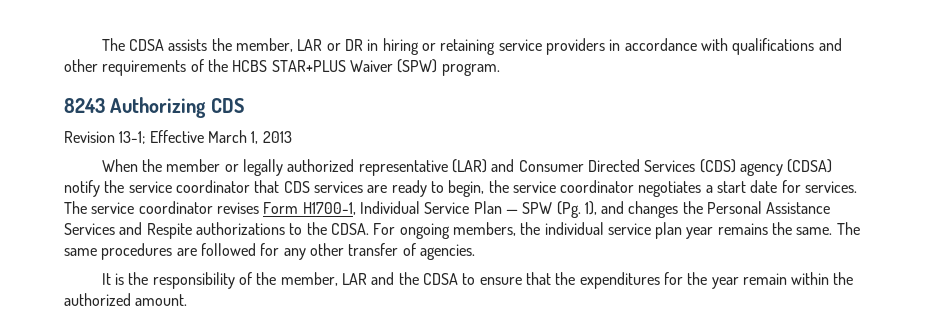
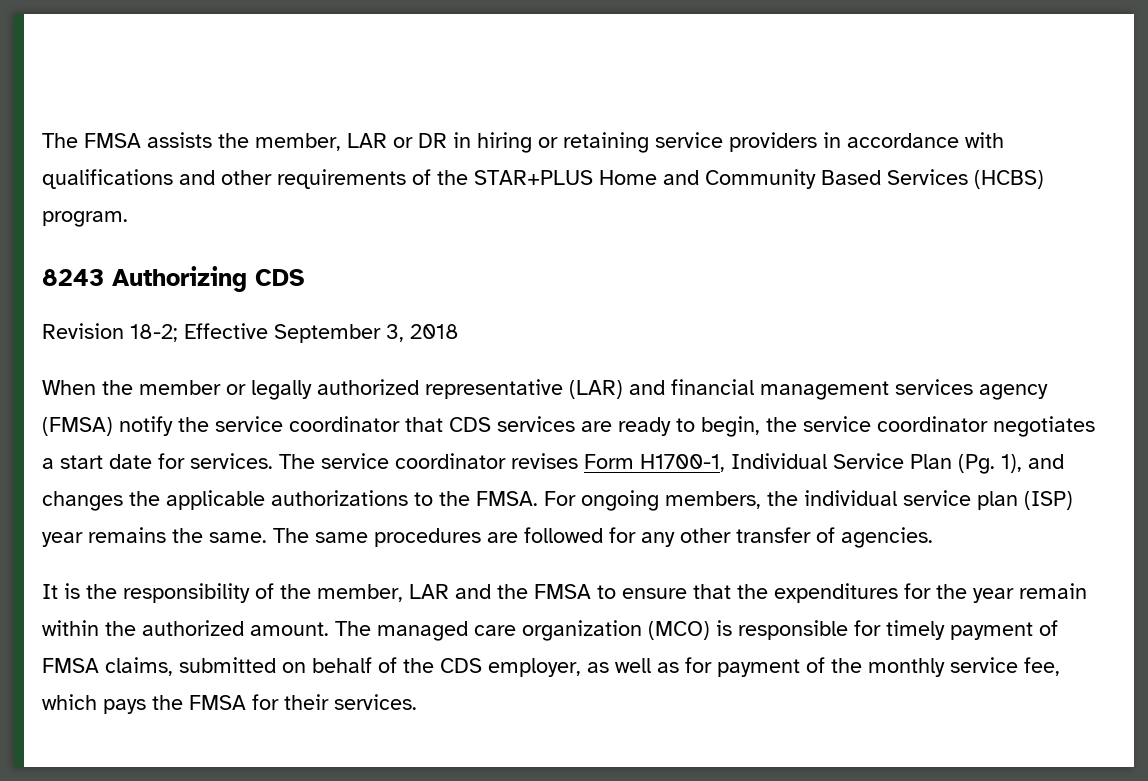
- The CDSA assists the member, LAR or DR in hiring or retaining service providers in accordance with qualifications and other requirements of the HCBS STAR+PLUS Waiver (SPW) program.
+ The FMSA assists the member, LAR or DR in hiring or retaining service providers in accordance with qualifications and other requirements of the STAR+PLUS Home and Community Based Services (HCBS) program.
- Revision 13-1; Effective March 1, 2013
+ Revision 18-2; Effective September 3, 2018
- When the member or legally authorized representative (LAR) and Consumer Directed Services (CDS) agency (CDSA) notify the service coordinator that CDS services are ready to begin, the service coordinator negotiates a start date for services.
+ When the member or legally authorized representative (LAR) and financial management services agency (FMSA) notify the service coordinator that CDS services are ready to begin, the service coordinator negotiates a start date for services.
- The service coordinator revises Form H1700-1, Individual Service Plan — SPW (Pg. 1), and changes the Personal Assistance Services and Respite authorizations to the CDSA.
+ The service coordinator revises Form H1700-1, Individual Service Plan (Pg. 1), and changes the applicable authorizations to the FMSA.
- For ongoing members, the individual service plan year remains the same.
+ For ongoing members, the individual service plan (ISP) year remains the same.
- It is the responsibility of the member, LAR and the CDSA to ensure that the expenditures for the year remain within the authorized amount.
+ It is the responsibility of the member, LAR and the FMSA to ensure that the expenditures for the year remain within the authorized amount.
+ The managed care organization (MCO) is responsible for timely payment of FMSA claims, submitted on behalf of the CDS employer, as well as for payment of the monthly service fee, which pays the FMSA for their services.

